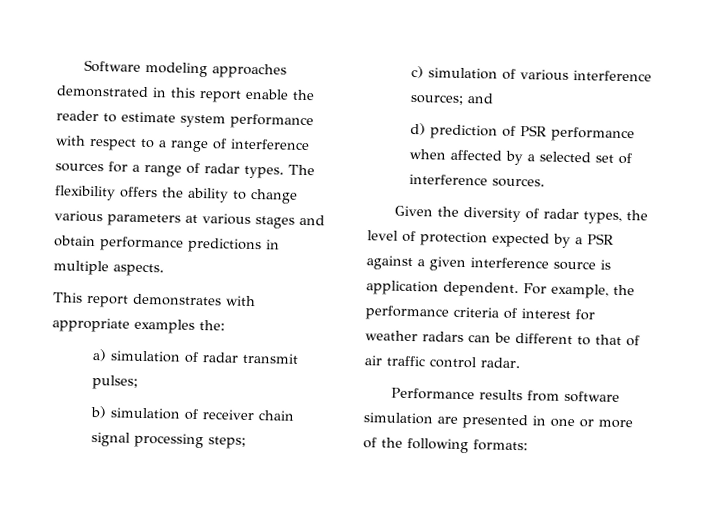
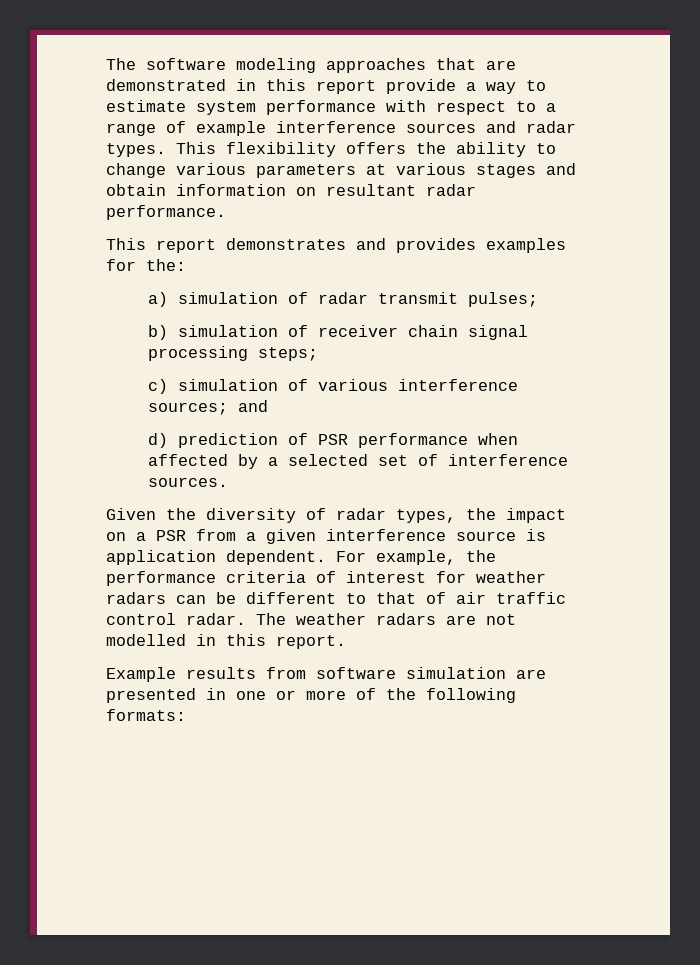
- Software modeling approaches demonstrated in this report enable the reader to estimate system performance with respect to a range of interference sources for a range of radar types.
+ The software modeling approaches that are demonstrated in this report provide a way to estimate system performance with respect to a range of example interference sources and radar types.
- The flexibility offers the ability to change various parameters at various stages and obtain performance predictions in multiple aspects.
+ This flexibility offers the ability to change various parameters at various stages and obtain information on resultant radar performance.
- This report demonstrates with appropriate examples the:
+ This report demonstrates and provides examples for the:
- Given the diversity of radar types, the level of protection expected by a PSR against a given interference source is application dependent.
+ Given the diversity of radar types, the impact on a PSR from a given interference source is application dependent.
- For example, the performance criteria of interest for weather radars can be different to that of air traffic control radar.
- Performance results from software simulation are presented in one or more of the following formats:
+ For example, the performance criteria of interest for weather radars can be different to that of air traffic control radar. The weather radars are not modelled in this report.
+ Example results from software simulation are presented in one or more of the following formats:

